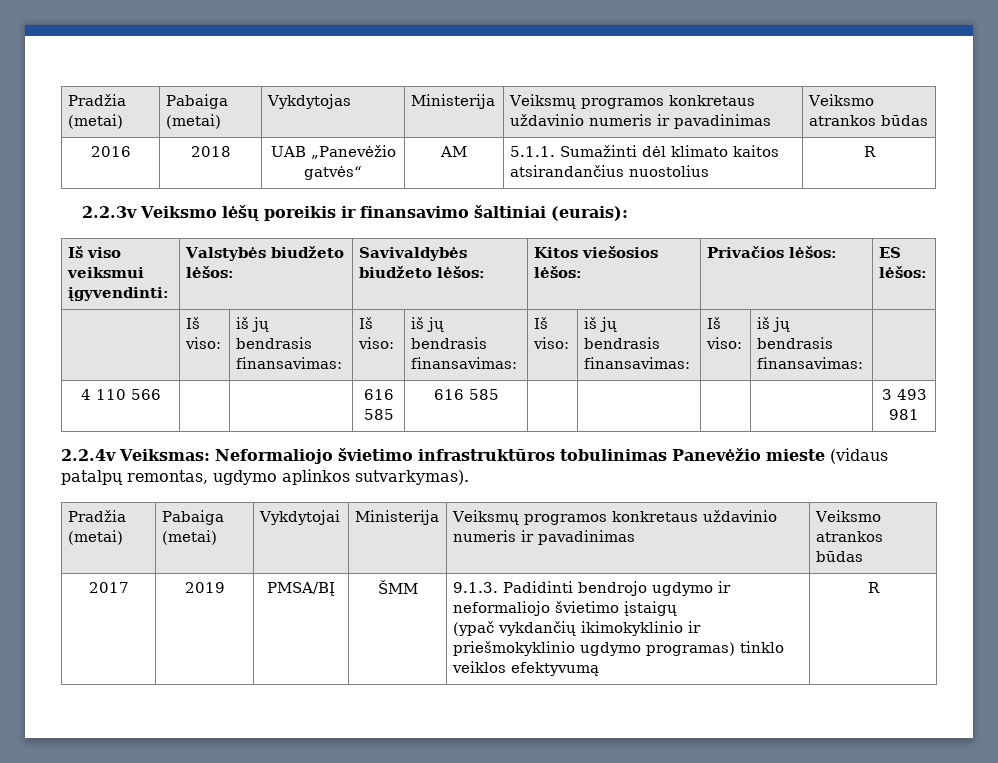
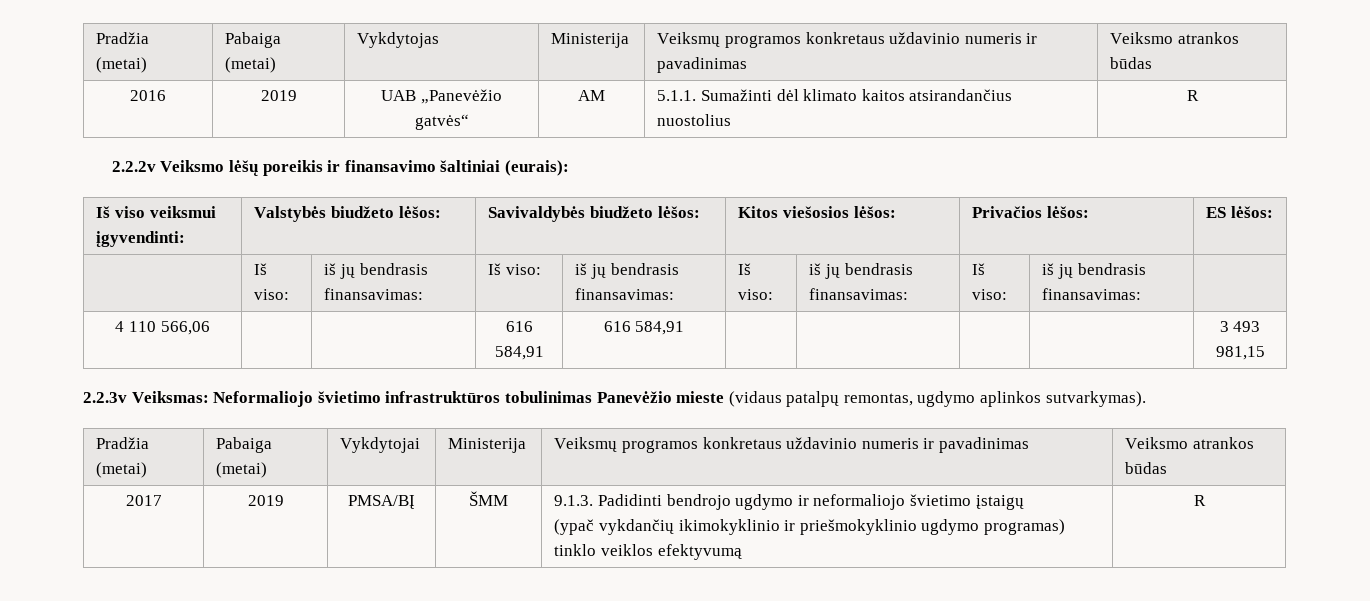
- 2016 | 2018 | UAB „Panevėžio gatvės“ | AM | 5.1.1. Sumažinti dėl klimato kaitos atsirandančius nuostolius | R
+ 2016 | 2019 | UAB „Panevėžio gatvės“ | AM | 5.1.1. Sumažinti dėl klimato kaitos atsirandančius nuostolius | R
- 2.2.3v Veiksmo lėšų poreikis ir finansavimo šaltiniai (eurais):
+ 2.2.2v Veiksmo lėšų poreikis ir finansavimo šaltiniai (eurais):
- 4 110 566 | | | 616 585 | 616 585 | | | | | 3 493 981
- 2.2.4v Veiksmas: Neformaliojo švietimo infrastruktūros tobulinimas Panevėžio mieste (vidaus patalpų remontas, ugdymo aplinkos sutvarkymas).
+ 4 110 566,06 | | | 616 584,91 | 616 584,91 | | | | | 3 493 981,15
+ 2.2.3v Veiksmas: Neformaliojo švietimo infrastruktūros tobulinimas Panevėžio mieste (vidaus patalpų remontas, ugdymo aplinkos sutvarkymas).

